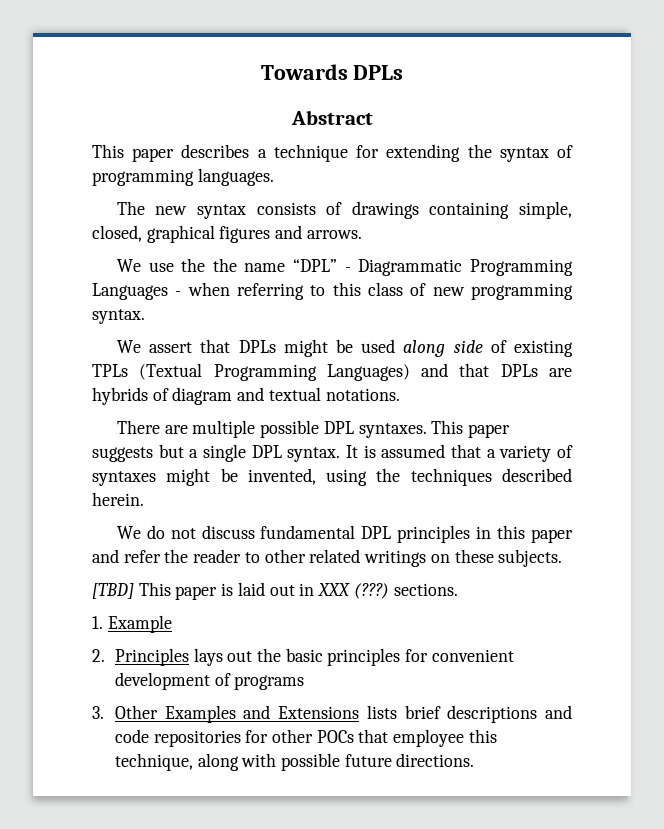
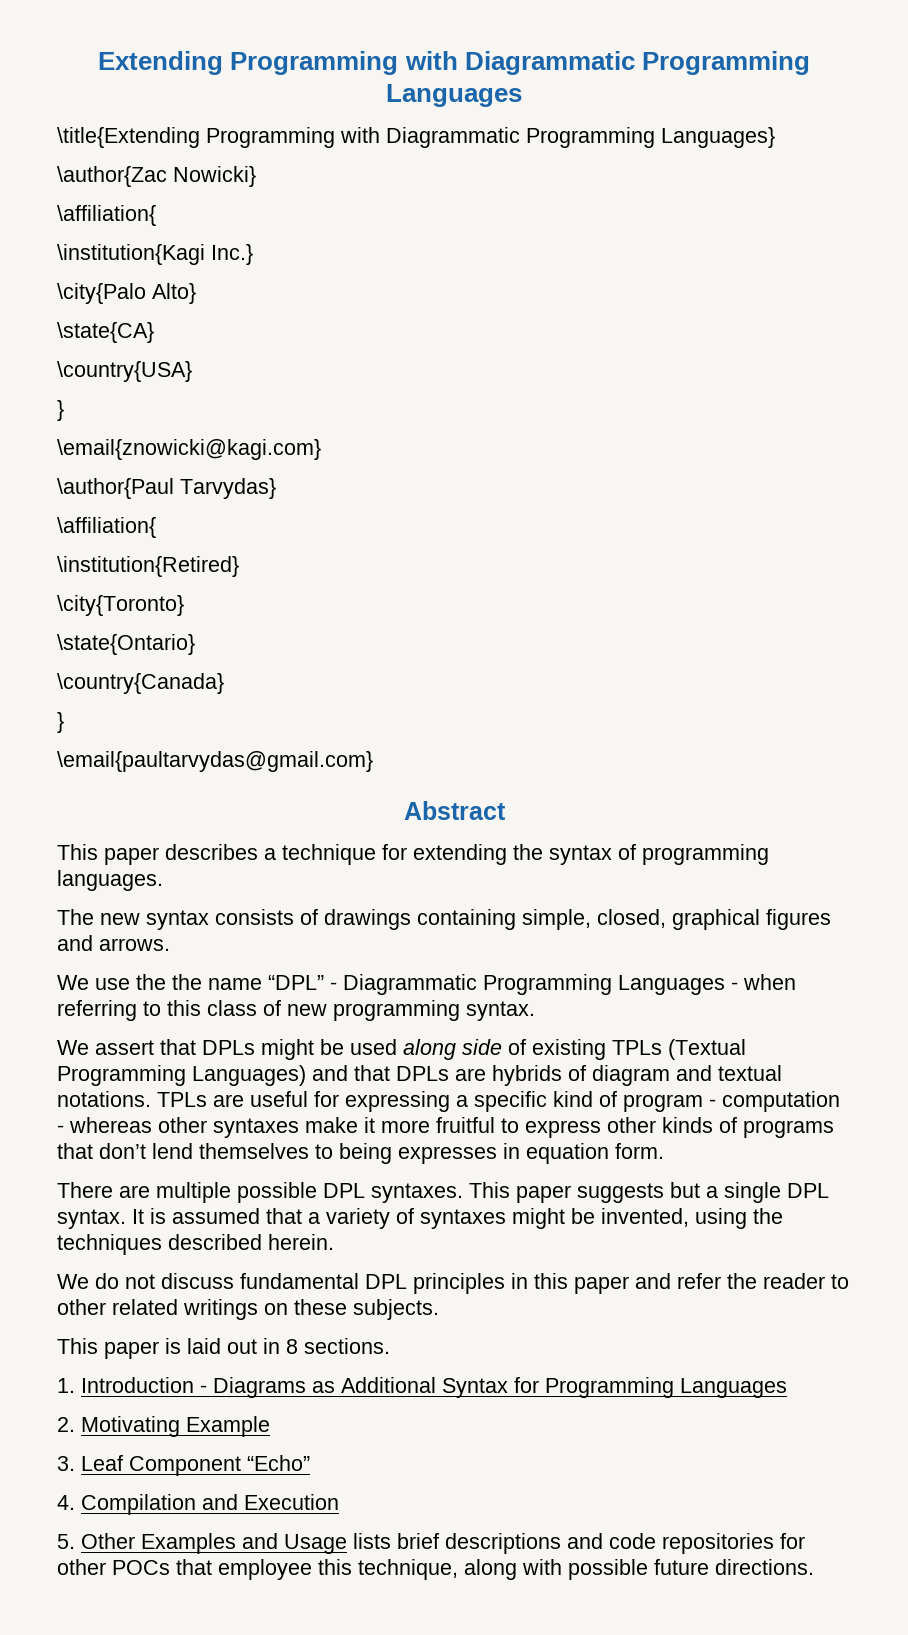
- Towards DPLs
+ Extending Programming with Diagrammatic Programming Languages
+ \title{Extending Programming with Diagrammatic Programming Languages}
+ \author{Zac Nowicki}
+ \affiliation{
+ \institution{Kagi Inc.}
+ \city{Palo Alto}
+ \state{CA}
+ \country{USA}
+ }
+ \email{znowicki@kagi.com}
+ \author{Paul Tarvydas}
+ \affiliation{
+ \institution{Retired}
+ \city{Toronto}
+ \state{Ontario}
+ \country{Canada}
+ }
+ \email{paultarvydas@gmail.com}
+ TPLs are useful for expressing a specific kind of program - computation - whereas other syntaxes make it more fruitful to express other kinds of programs that don’t lend themselves to being expresses in equation form.
- [TBD] This paper is laid out in XXX (???) sections.
+ This paper is laid out in 8 sections.
- 1. Example
- 2. Principles lays out the basic principles for convenient development of programs
- 3. Other Examples and Extensions lists brief descriptions and code repositories for other POCs that employee this technique, along with possible future directions.
+ 1. Introduction - Diagrams as Additional Syntax for Programming Languages
+ 2. Motivating Example
+ 3. Leaf Component “Echo”
+ 4. Compilation and Execution
+ 5. Other Examples and Usage lists brief descriptions and code repositories for other POCs that employee this technique, along with possible future directions.

